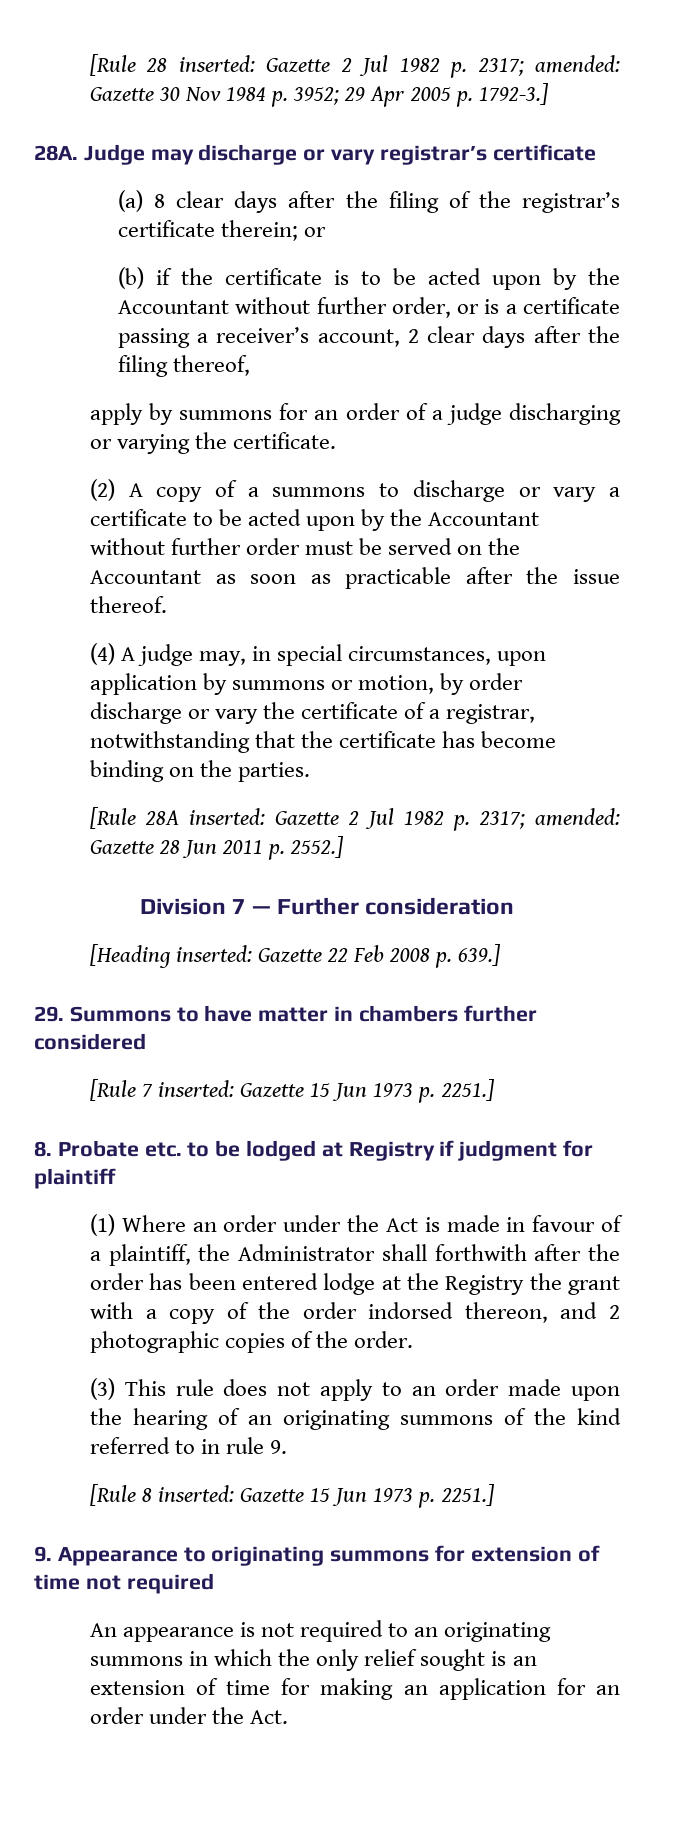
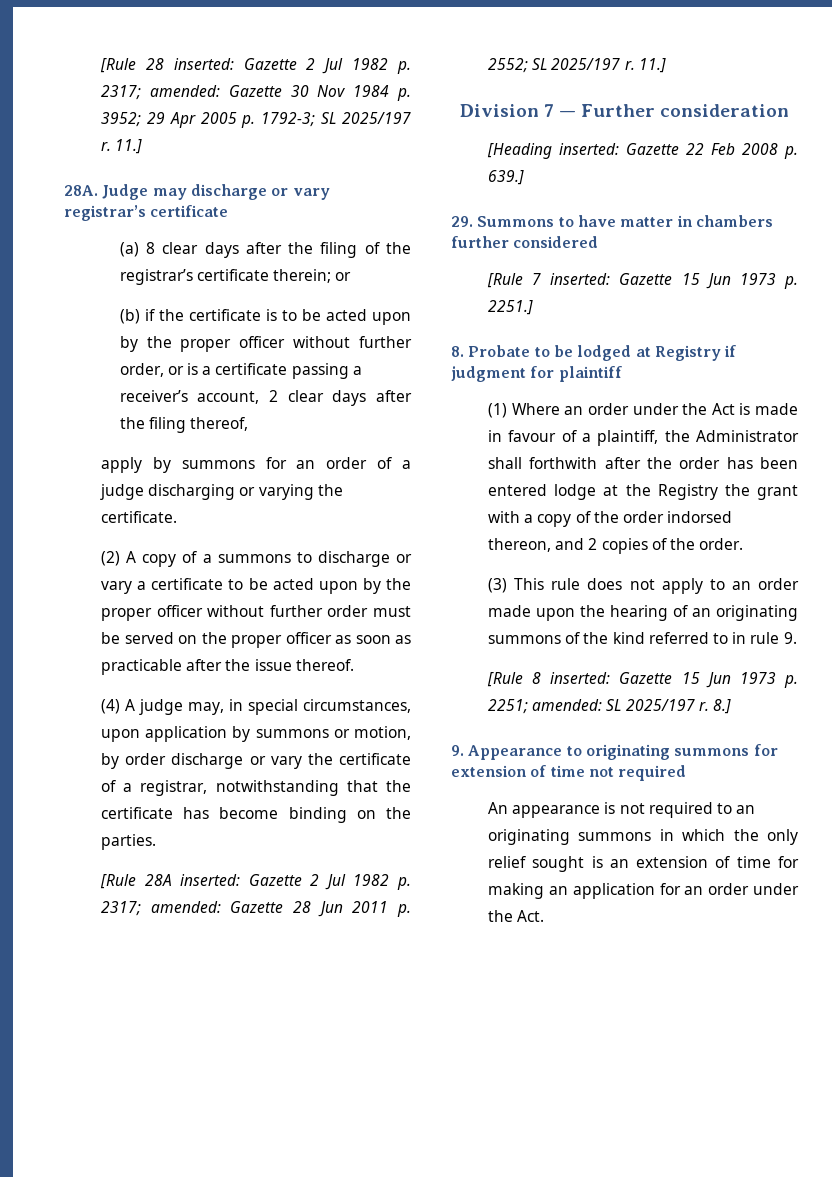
- [Rule 28 inserted: Gazette 2 Jul 1982 p. 2317; amended: Gazette 30 Nov 1984 p. 3952; 29 Apr 2005 p. 1792-3.]
+ [Rule 28 inserted: Gazette 2 Jul 1982 p. 2317; amended: Gazette 30 Nov 1984 p. 3952; 29 Apr 2005 p. 1792-3; SL 2025/197 r. 11.]
- (b) if the certificate is to be acted upon by the Accountant without further order, or is a certificate passing a receiver’s account, 2 clear days after the filing thereof,
+ (b) if the certificate is to be acted upon by the proper officer without further order, or is a certificate passing a receiver’s account, 2 clear days after the filing thereof,
- (2) A copy of a summons to discharge or vary a certificate to be acted upon by the Accountant without further order must be served on the Accountant as soon as practicable after the issue thereof.
+ (2) A copy of a summons to discharge or vary a certificate to be acted upon by the proper officer without further order must be served on the proper officer as soon as practicable after the issue thereof.
- [Rule 28A inserted: Gazette 2 Jul 1982 p. 2317; amended: Gazette 28 Jun 2011 p. 2552.]
+ [Rule 28A inserted: Gazette 2 Jul 1982 p. 2317; amended: Gazette 28 Jun 2011 p. 2552; SL 2025/197 r. 11.]
- 8. Probate etc. to be lodged at Registry if judgment for plaintiff
+ 8. Probate to be lodged at Registry if judgment for plaintiff
- (1) Where an order under the Act is made in favour of a plaintiff, the Administrator shall forthwith after the order has been entered lodge at the Registry the grant with a copy of the order indorsed thereon, and 2 photographic copies of the order.
+ (1) Where an order under the Act is made in favour of a plaintiff, the Administrator shall forthwith after the order has been entered lodge at the Registry the grant with a copy of the order indorsed thereon, and 2 copies of the order.
- [Rule 8 inserted: Gazette 15 Jun 1973 p. 2251.]
+ [Rule 8 inserted: Gazette 15 Jun 1973 p. 2251; amended: SL 2025/197 r. 8.]

